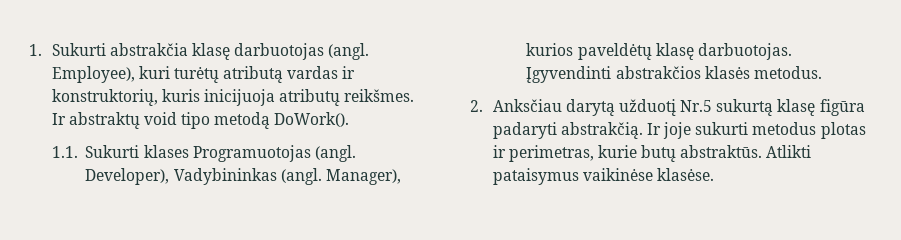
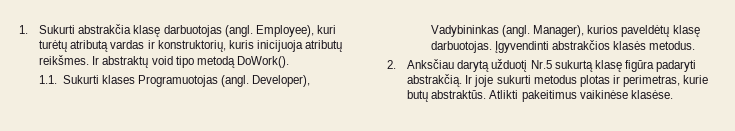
- Atlikti pataisymus vaikinėse klasėse.
+ Atlikti pakeitimus vaikinėse klasėse.

